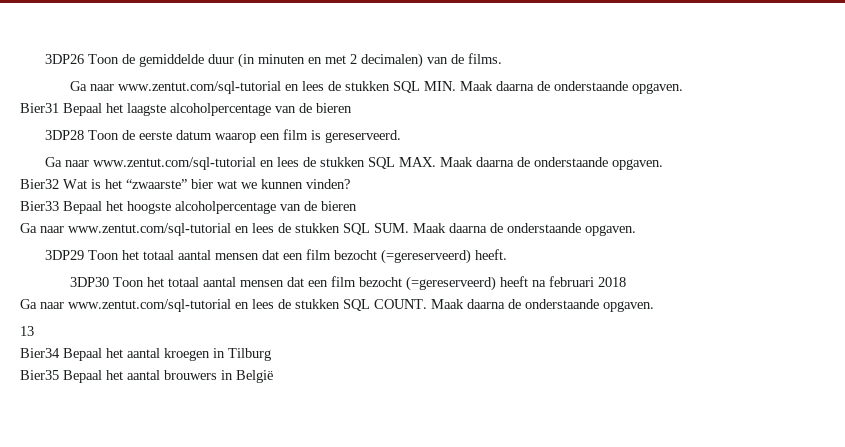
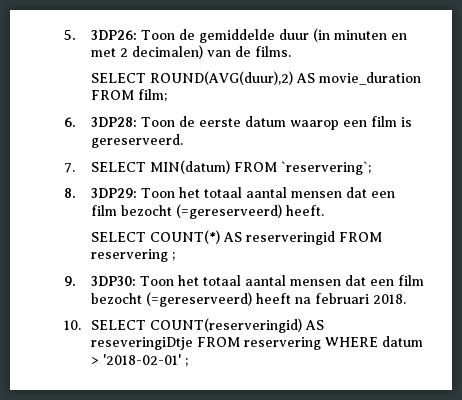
- 3DP26 Toon de gemiddelde duur (in minuten en met 2 decimalen) van de films.
+ 5. 3DP26: Toon de gemiddelde duur (in minuten en met 2 decimalen) van de films.
- Ga naar www.zentut.com/sql-tutorial en lees de stukken SQL MIN. Maak daarna de onderstaande opgaven.
- Bier31 Bepaal het laagste alcoholpercentage van de bieren
- 3DP28 Toon de eerste datum waarop een film is gereserveerd.
+ SELECT ROUND(AVG(duur),2) AS movie_duration FROM film;
+ 6. 3DP28: Toon de eerste datum waarop een film is gereserveerd.
- Ga naar www.zentut.com/sql-tutorial en lees de stukken SQL MAX. Maak daarna de onderstaande opgaven.
- Bier32 Wat is het “zwaarste” bier wat we kunnen vinden?
- Bier33 Bepaal het hoogste alcoholpercentage van de bieren
- Ga naar www.zentut.com/sql-tutorial en lees de stukken SQL SUM. Maak daarna de onderstaande opgaven.
- 3DP29 Toon het totaal aantal mensen dat een film bezocht (=gereserveerd) heeft.
+ 7. SELECT MIN(datum) FROM `reservering`;
+ 8. 3DP29: Toon het totaal aantal mensen dat een film bezocht (=gereserveerd) heeft.
- 3DP30 Toon het totaal aantal mensen dat een film bezocht (=gereserveerd) heeft na februari 2018
- Ga naar www.zentut.com/sql-tutorial en lees de stukken SQL COUNT. Maak daarna de onderstaande opgaven.
- 13
- Bier34 Bepaal het aantal kroegen in Tilburg
- Bier35 Bepaal het aantal brouwers in België
+ SELECT COUNT(*) AS reserveringid FROM reservering ;
+ 9. 3DP30: Toon het totaal aantal mensen dat een film bezocht (=gereserveerd) heeft na februari 2018.
+ 10. SELECT COUNT(reserveringid) AS reseveringiDtje FROM reservering WHERE datum > '2018-02-01' ;

